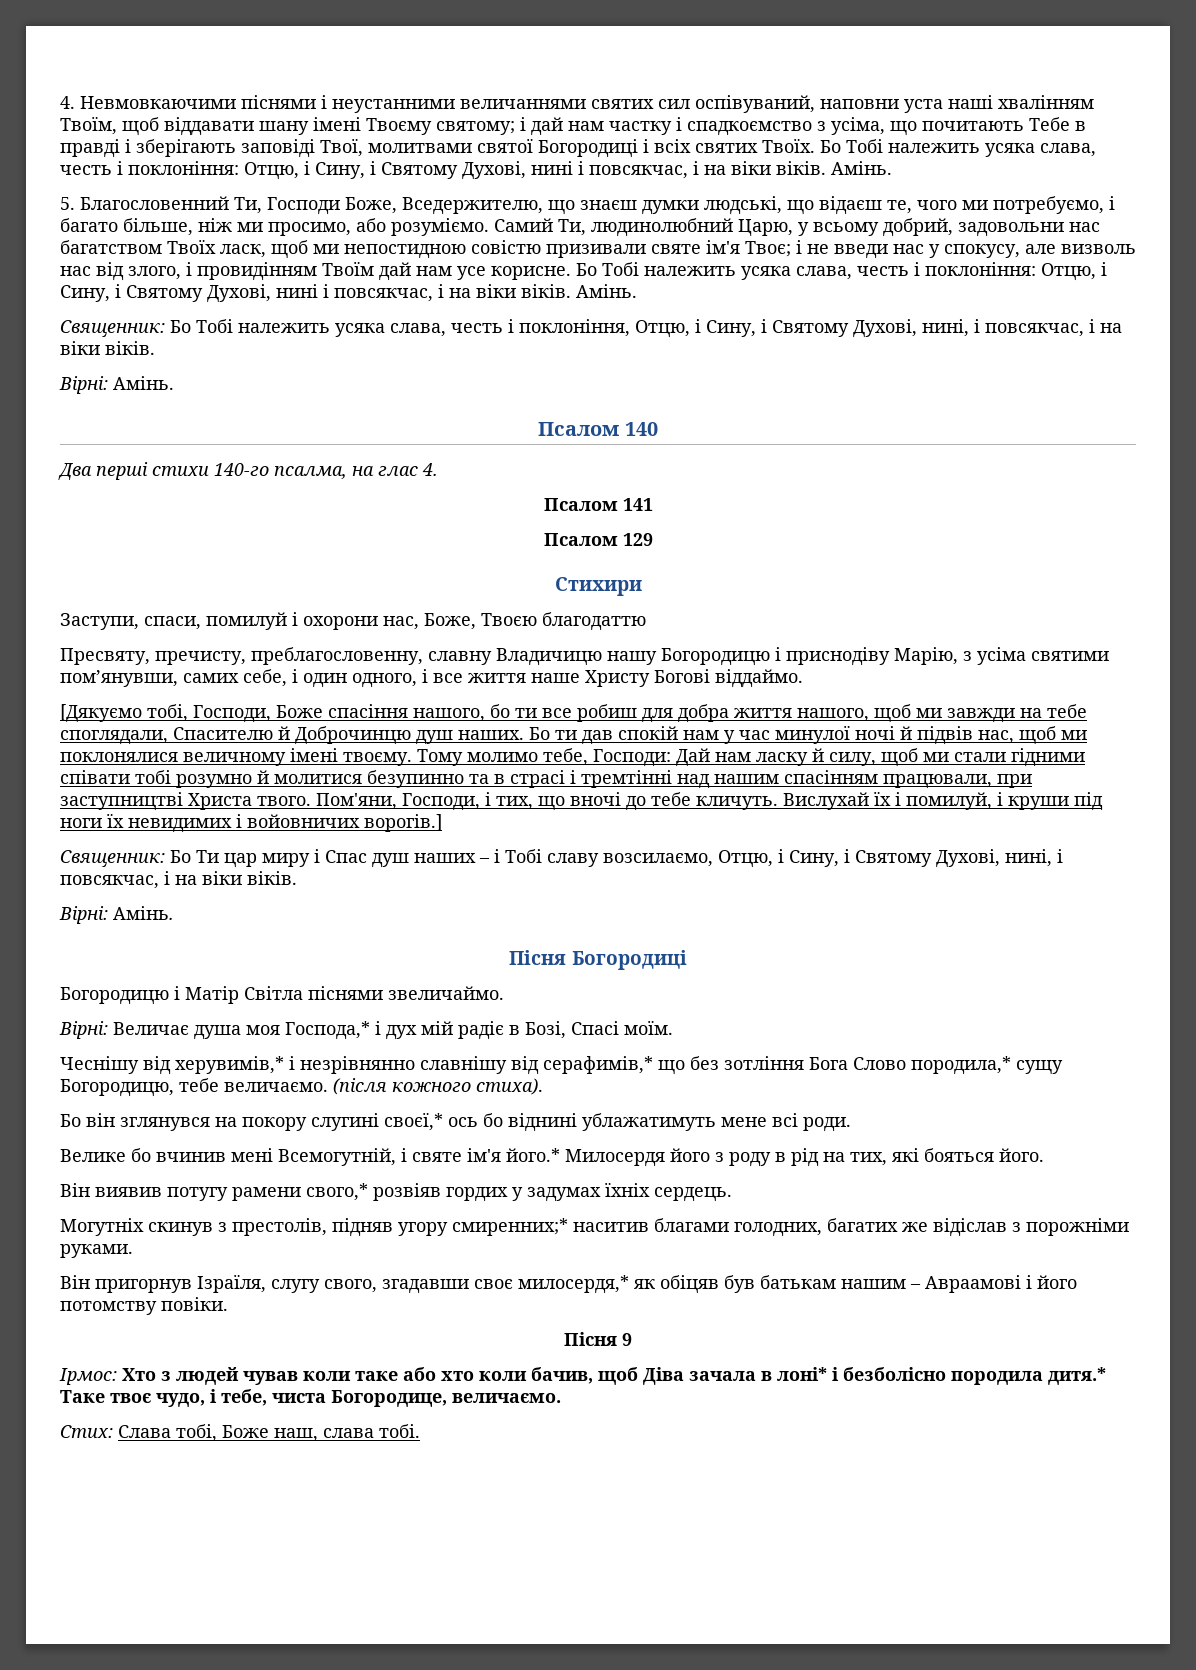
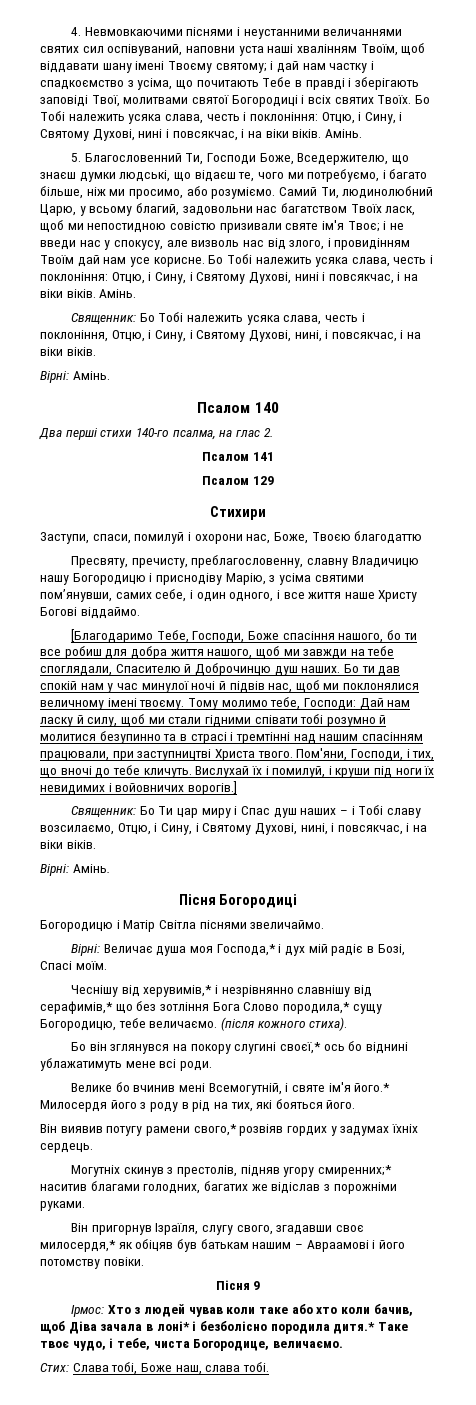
- Самий Ти, людинолюбний Царю, у всьому добрий, задовольни нас багатством Твоїх ласк, щоб ми непостидною совістю призивали святе ім'я Твоє; і не введи нас у спокусу, але визволь нас від злого, і провидінням Твоїм дай нам усе корисне.
+ Самий Ти, людинолюбний Царю, у всьому благий, задовольни нас багатством Твоїх ласк, щоб ми непостидною совістю призивали святе ім'я Твоє; і не введи нас у спокусу, але визволь нас від злого, і провидінням Твоїм дай нам усе корисне.
- Два перші стихи 140-го псалма, на глас 4.
+ Два перші стихи 140-го псалма, на глас 2.
- [Дякуємо тобі, Господи, Боже спасіння нашого, бо ти все робиш для добра життя нашого, щоб ми завжди на тебе споглядали, Спасителю й Доброчинцю душ наших.
+ [Благодаримо Тебе, Господи, Боже спасіння нашого, бо ти все робиш для добра життя нашого, щоб ми завжди на тебе споглядали, Спасителю й Доброчинцю душ наших.

